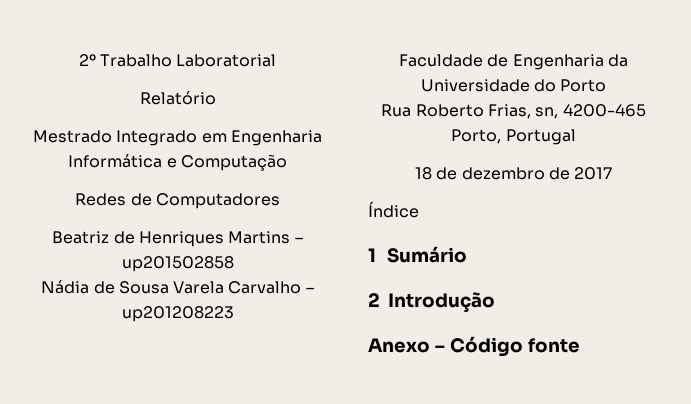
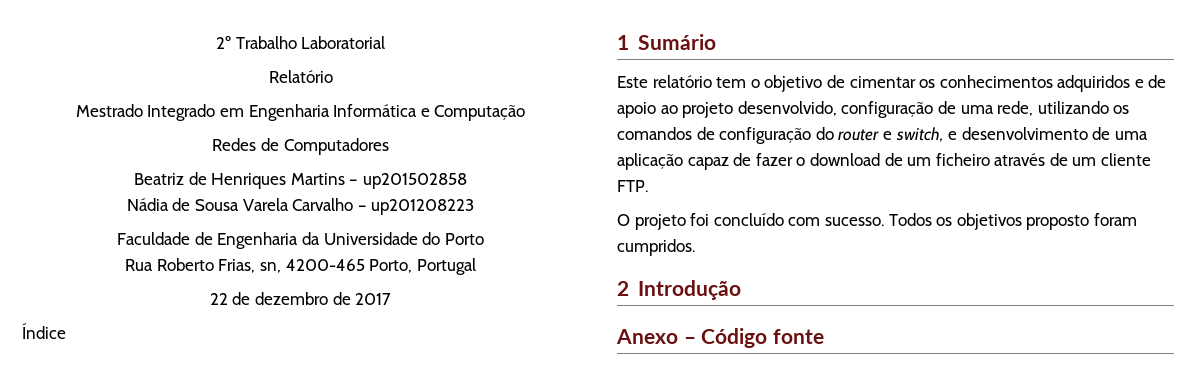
- 18 de dezembro de 2017
+ 22 de dezembro de 2017
+ Este relatório tem o objetivo de cimentar os conhecimentos adquiridos e de apoio ao projeto desenvolvido, configuração de uma rede, utilizando os comandos de configuração do router e switch, e desenvolvimento de uma aplicação capaz de fazer o download de um ficheiro através de um cliente FTP.
+ O projeto foi concluído com sucesso. Todos os objetivos proposto foram cumpridos.

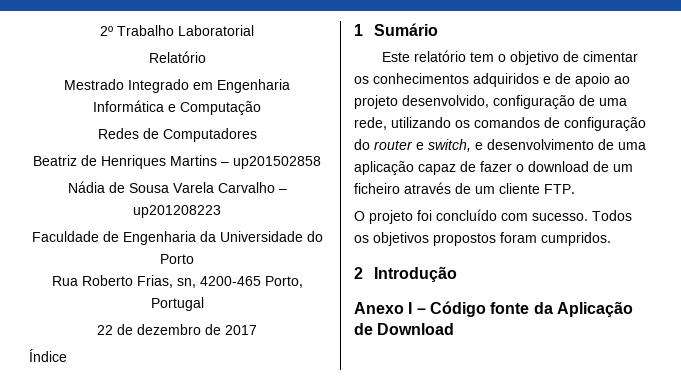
- Todos os objetivos proposto foram cumpridos.
+ Todos os objetivos propostos foram cumpridos.
- Anexo – Código fonte
+ Anexo I – Código fonte da Aplicação de Download

